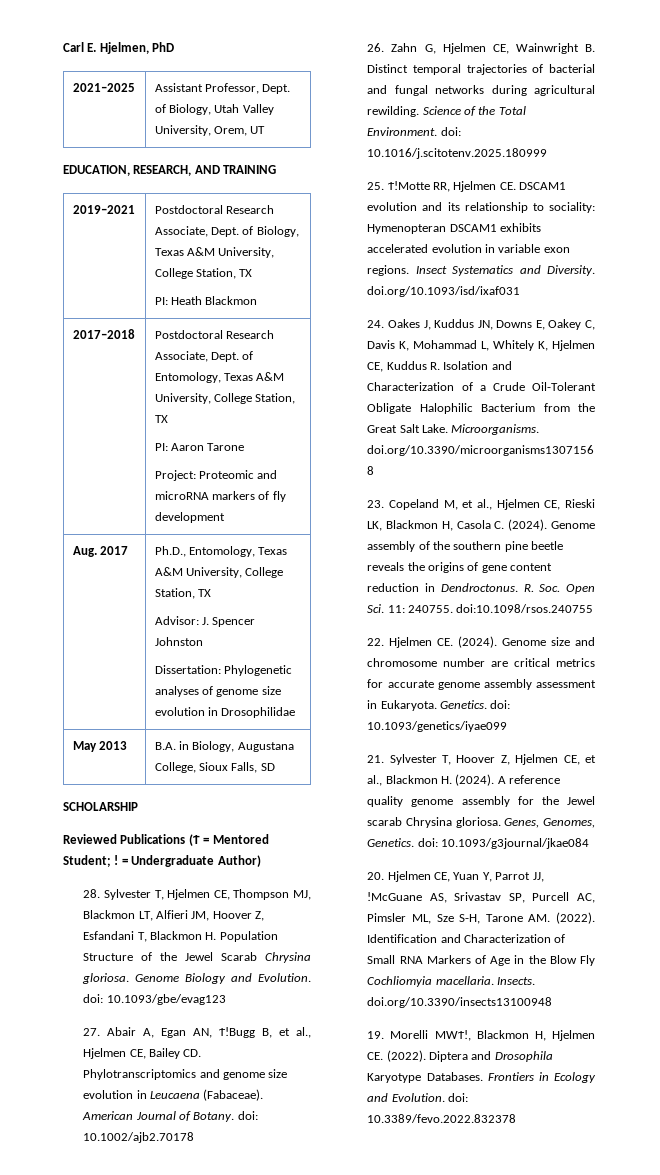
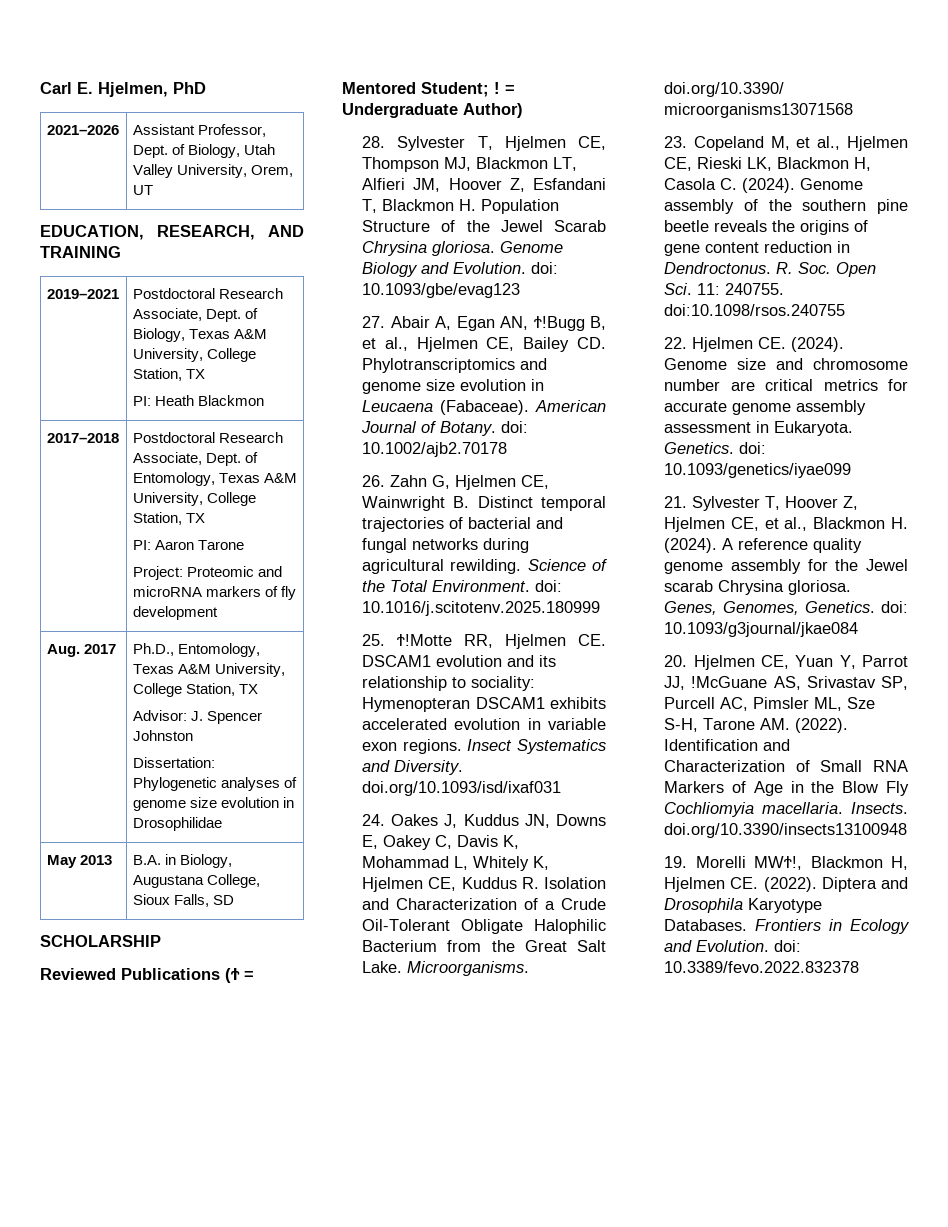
- 2021–2025 | Assistant Professor, Dept. of Biology, Utah Valley University, Orem, UT
+ 2021–2026 | Assistant Professor, Dept. of Biology, Utah Valley University, Orem, UT

